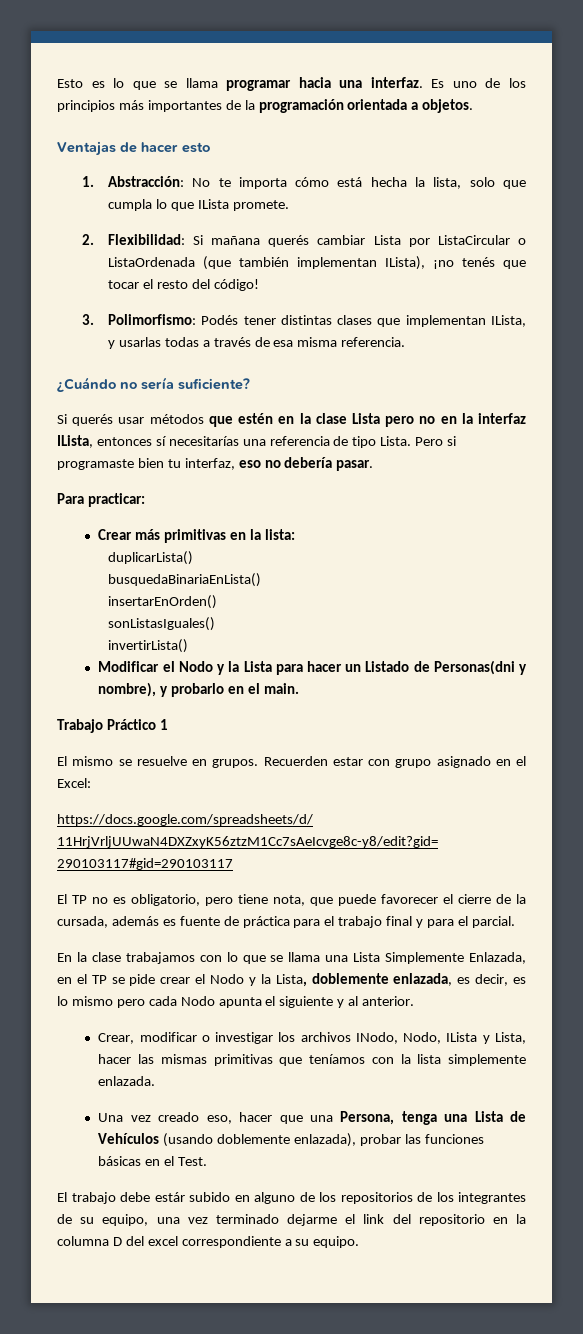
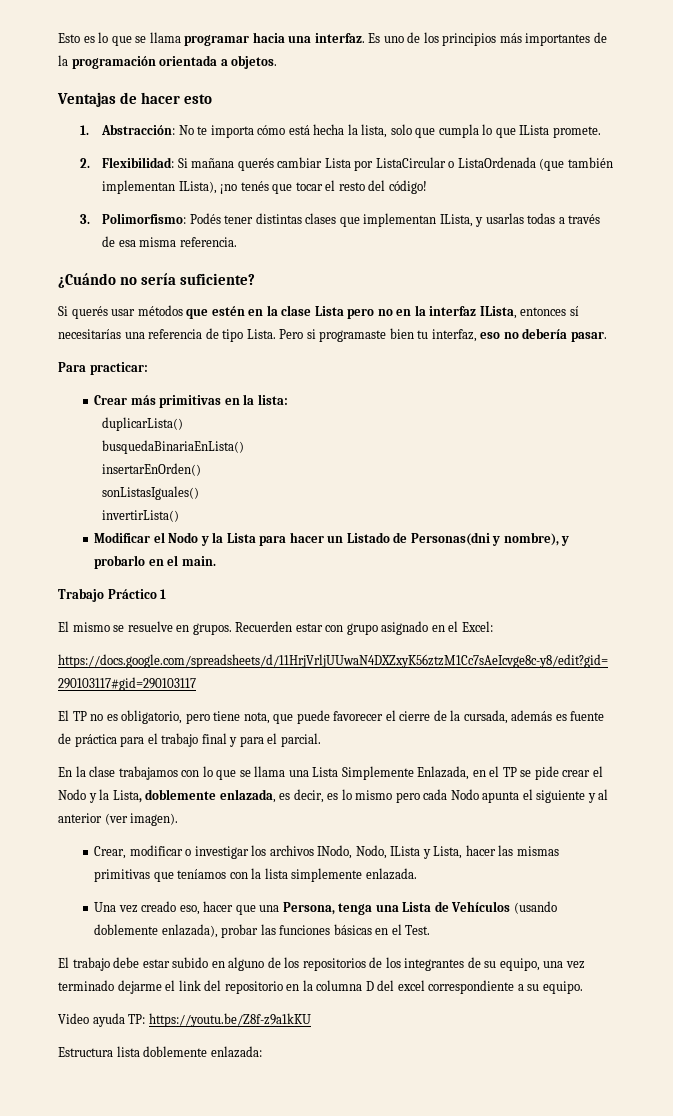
- En la clase trabajamos con lo que se llama una Lista Simplemente Enlazada, en el TP se pide crear el Nodo y la Lista, doblemente enlazada, es decir, es lo mismo pero cada Nodo apunta el siguiente y al anterior.
+ En la clase trabajamos con lo que se llama una Lista Simplemente Enlazada, en el TP se pide crear el Nodo y la Lista, doblemente enlazada, es decir, es lo mismo pero cada Nodo apunta el siguiente y al anterior (ver imagen).
- El trabajo debe estár subido en alguno de los repositorios de los integrantes de su equipo, una vez terminado dejarme el link del repositorio en la columna D del excel correspondiente a su equipo.
+ El trabajo debe estar subido en alguno de los repositorios de los integrantes de su equipo, una vez terminado dejarme el link del repositorio en la columna D del excel correspondiente a su equipo.
+ Video ayuda TP: https://youtu.be/Z8f-z9a1kKU
+ Estructura lista doblemente enlazada:

